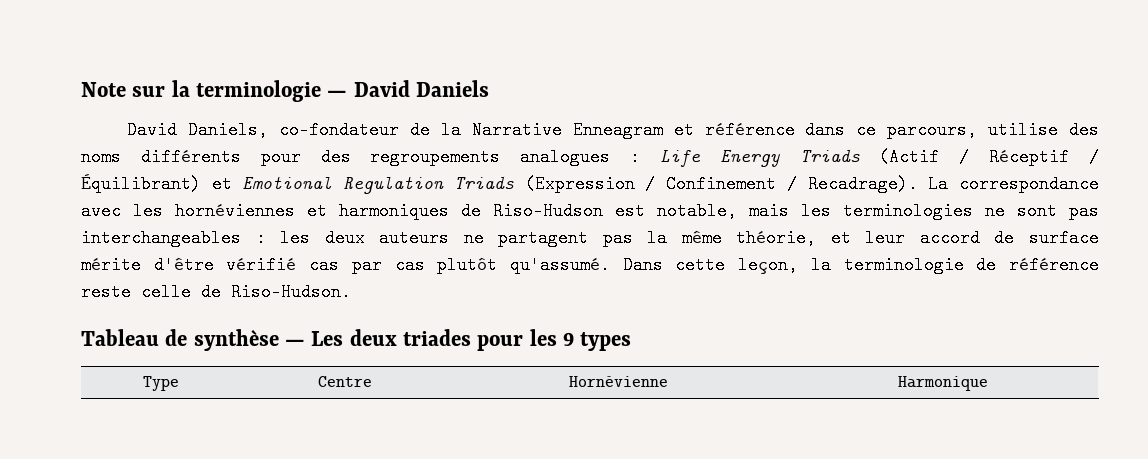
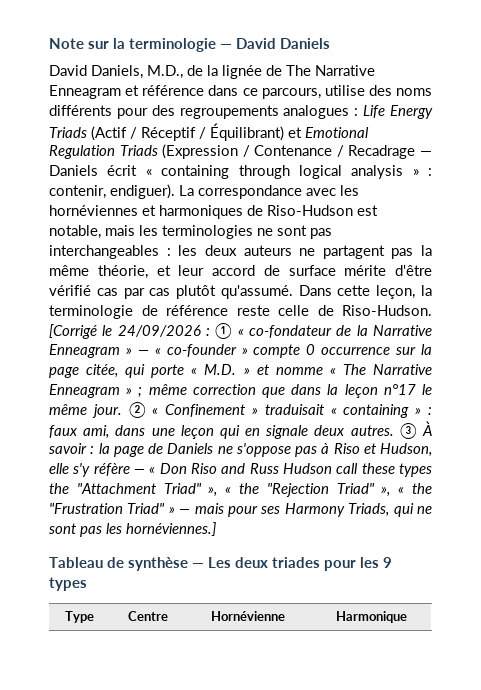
- David Daniels, co-fondateur de la Narrative Enneagram et référence dans ce parcours, utilise des noms différents pour des regroupements analogues : Life Energy Triads (Actif / Réceptif / Équilibrant) et Emotional Regulation Triads (Expression / Confinement / Recadrage).
+ David Daniels, M.D., de la lignée de The Narrative Enneagram et référence dans ce parcours, utilise des noms différents pour des regroupements analogues : Life Energy Triads (Actif / Réceptif / Équilibrant) et Emotional Regulation Triads (Expression / Contenance / Recadrage — Daniels écrit « containing through logical analysis » : contenir, endiguer).
+ [Corrigé le 24/09/2026 : ① « co-fondateur de la Narrative Enneagram » — « co-founder » compte 0 occurrence sur la page citée, qui porte « M.D. » et nomme « The Narrative Enneagram » ; même correction que dans la leçon n°17 le même jour. ② « Confinement » traduisait « containing » : faux ami, dans une leçon qui en signale deux autres. ③ À savoir : la page de Daniels ne s'oppose pas à Riso et Hudson, elle s'y réfère — « Don Riso and Russ Hudson call these types the "Attachment Triad" », « the "Rejection Triad" », « the "Frustration Triad" » — mais pour ses Harmony Triads, qui ne sont pas les hornéviennes.]

